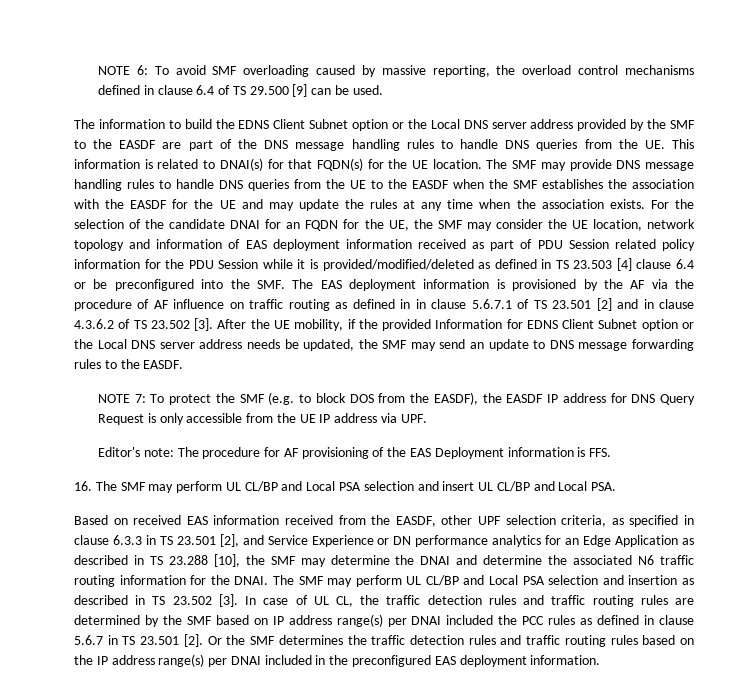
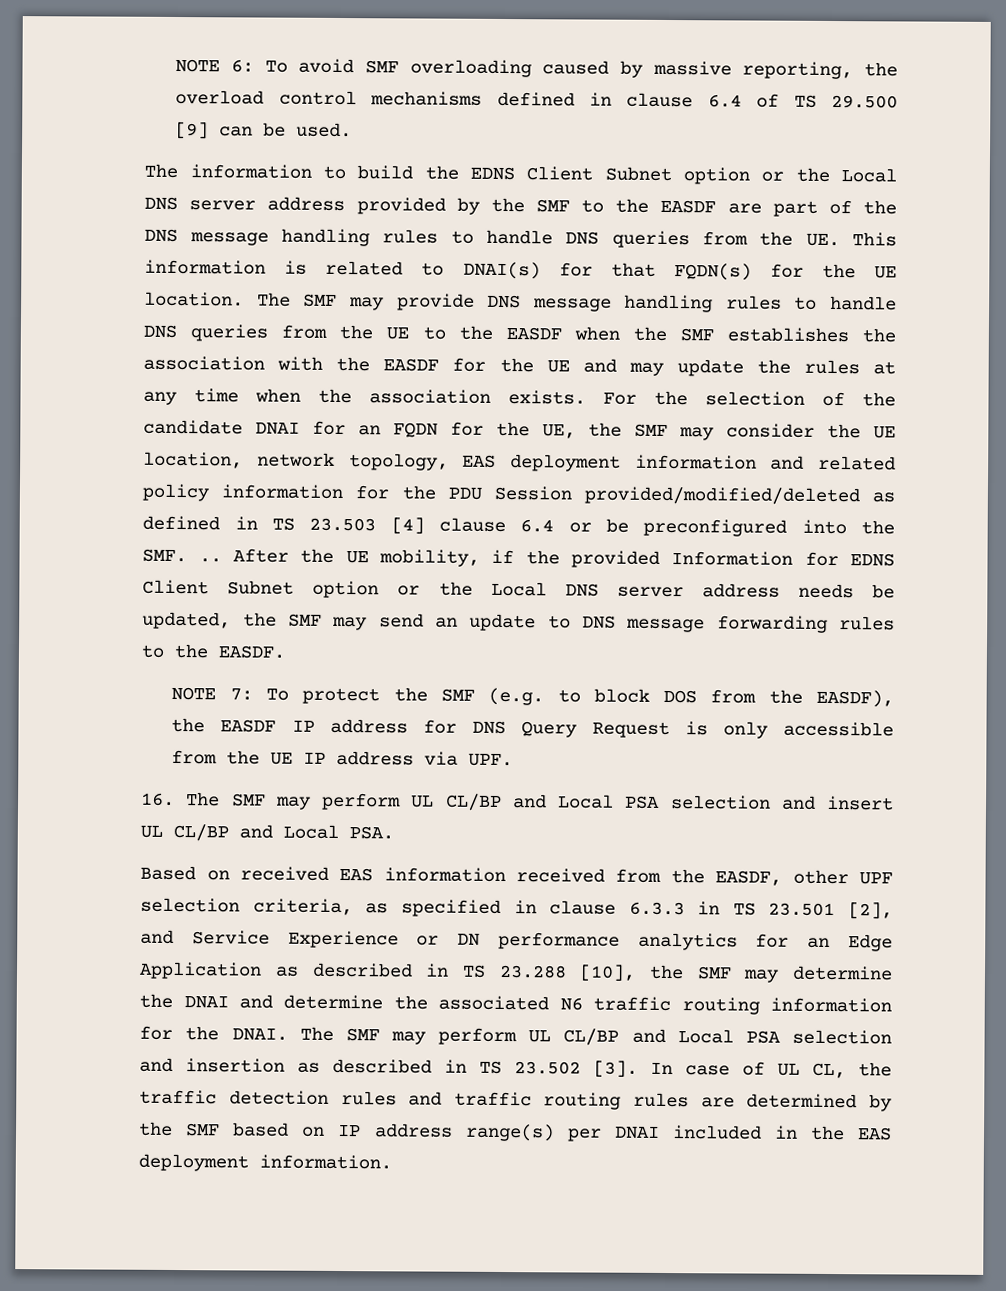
- For the selection of the candidate DNAI for an FQDN for the UE, the SMF may consider the UE location, network topology and information of EAS deployment information received as part of PDU Session related policy information for the PDU Session while it is provided/modified/deleted as defined in TS 23.503 [4] clause 6.4 or be preconfigured into the SMF. The EAS deployment information is provisioned by the AF via the procedure of AF influence on traffic routing as defined in in clause 5.6.7.1 of TS 23.501 [2] and in clause 4.3.6.2 of TS 23.502 [3].
+ For the selection of the candidate DNAI for an FQDN for the UE, the SMF may consider the UE location, network topology, EAS deployment information and related policy information for the PDU Session provided/modified/deleted as defined in TS 23.503 [4] clause 6.4 or be preconfigured into the SMF. ..
- Editor's note: The procedure for AF provisioning of the EAS Deployment information is FFS.
- In case of UL CL, the traffic detection rules and traffic routing rules are determined by the SMF based on IP address range(s) per DNAI included the PCC rules as defined in clause 5.6.7 in TS 23.501 [2]. Or the SMF determines the traffic detection rules and traffic routing rules based on the IP address range(s) per DNAI included in the preconfigured EAS deployment information.
+ In case of UL CL, the traffic detection rules and traffic routing rules are determined by the SMF based on IP address range(s) per DNAI included in the EAS deployment information.

